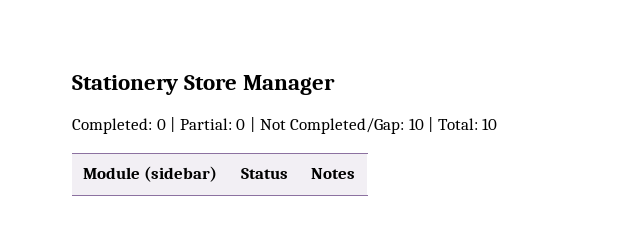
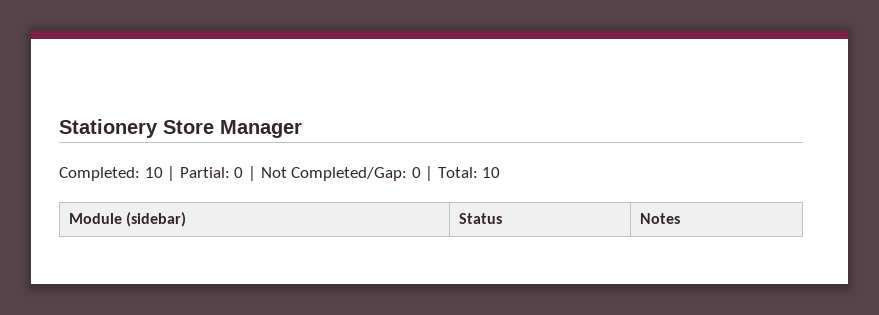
- Completed: 0 | Partial: 0 | Not Completed/Gap: 10 | Total: 10
+ Completed: 10 | Partial: 0 | Not Completed/Gap: 0 | Total: 10

